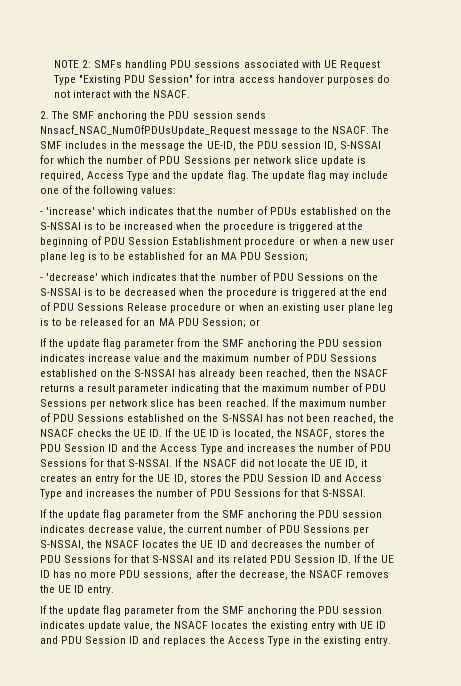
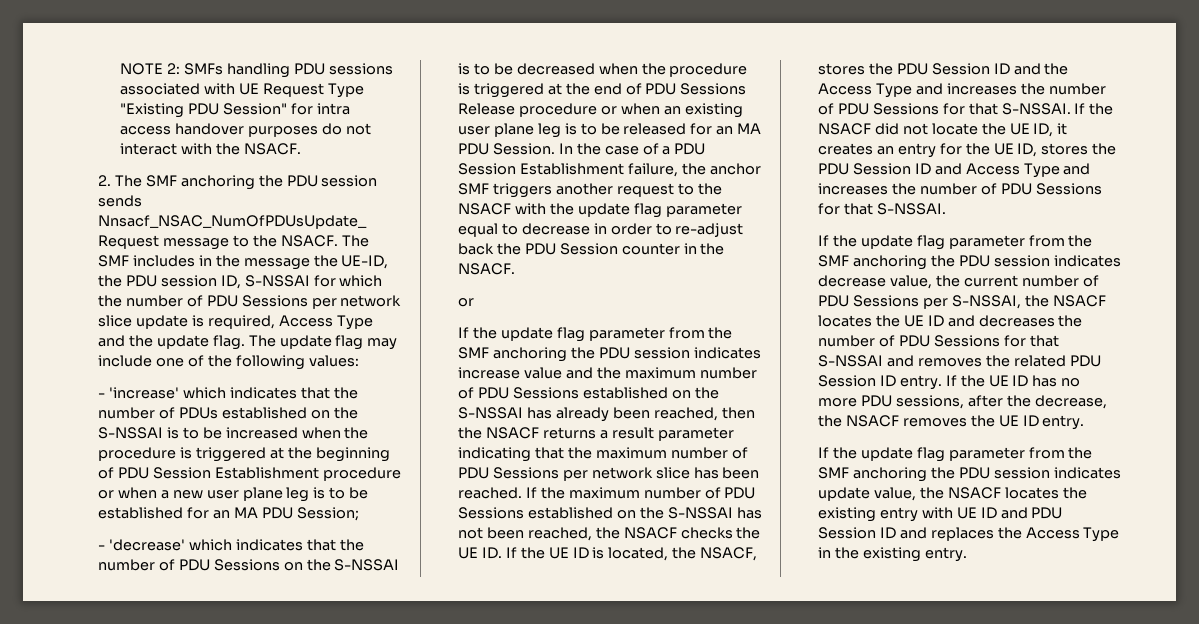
- - 'decrease' which indicates that the number of PDU Sessions on the S-NSSAI is to be decreased when the procedure is triggered at the end of PDU Sessions Release procedure or when an existing user plane leg is to be released for an MA PDU Session; or
+ - 'decrease' which indicates that the number of PDU Sessions on the S-NSSAI is to be decreased when the procedure is triggered at the end of PDU Sessions Release procedure or when an existing user plane leg is to be released for an MA PDU Session. In the case of a PDU Session Establishment failure, the anchor SMF triggers another request to the NSACF with the update flag parameter equal to decrease in order to re-adjust back the PDU Session counter in the NSACF.
+ or
- If the update flag parameter from the SMF anchoring the PDU session indicates decrease value, the current number of PDU Sessions per S-NSSAI, the NSACF locates the UE ID and decreases the number of PDU Sessions for that S-NSSAI and its related PDU Session ID. If the UE ID has no more PDU sessions, after the decrease, the NSACF removes the UE ID entry.
+ If the update flag parameter from the SMF anchoring the PDU session indicates decrease value, the current number of PDU Sessions per S-NSSAI, the NSACF locates the UE ID and decreases the number of PDU Sessions for that S-NSSAI and removes the related PDU Session ID entry. If the UE ID has no more PDU sessions, after the decrease, the NSACF removes the UE ID entry.

